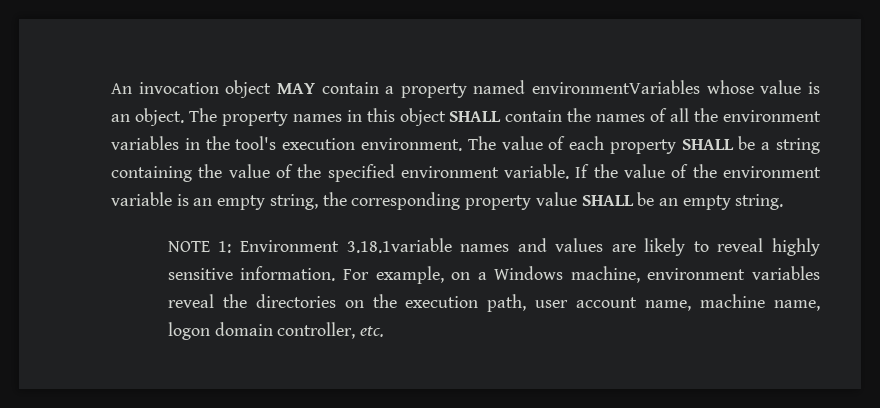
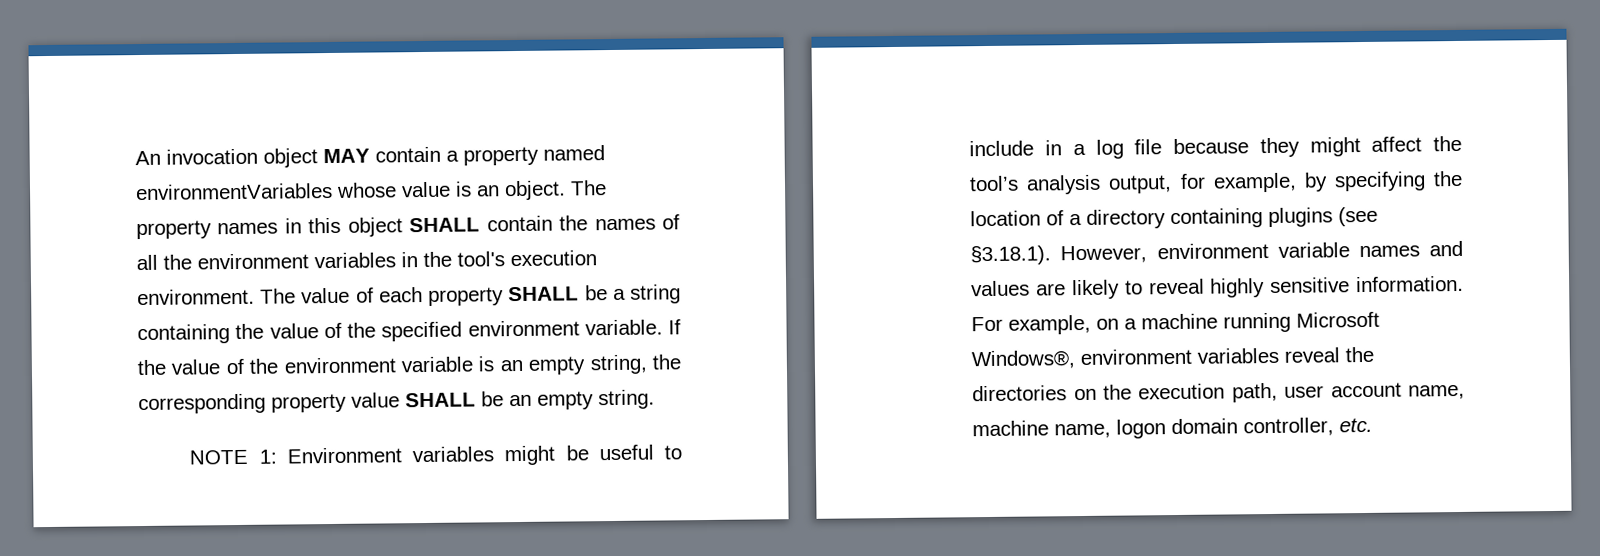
- NOTE 1: Environment 3.18.1variable names and values are likely to reveal highly sensitive information.
+ NOTE 1: Environment variables might be useful to include in a log file because they might affect the tool’s analysis output, for example, by specifying the location of a directory containing plugins (see §3.18.1). However, environment variable names and values are likely to reveal highly sensitive information.
- For example, on a Windows machine, environment variables reveal the directories on the execution path, user account name, machine name, logon domain controller, etc.
+ For example, on a machine running Microsoft Windows®, environment variables reveal the directories on the execution path, user account name, machine name, logon domain controller, etc.

